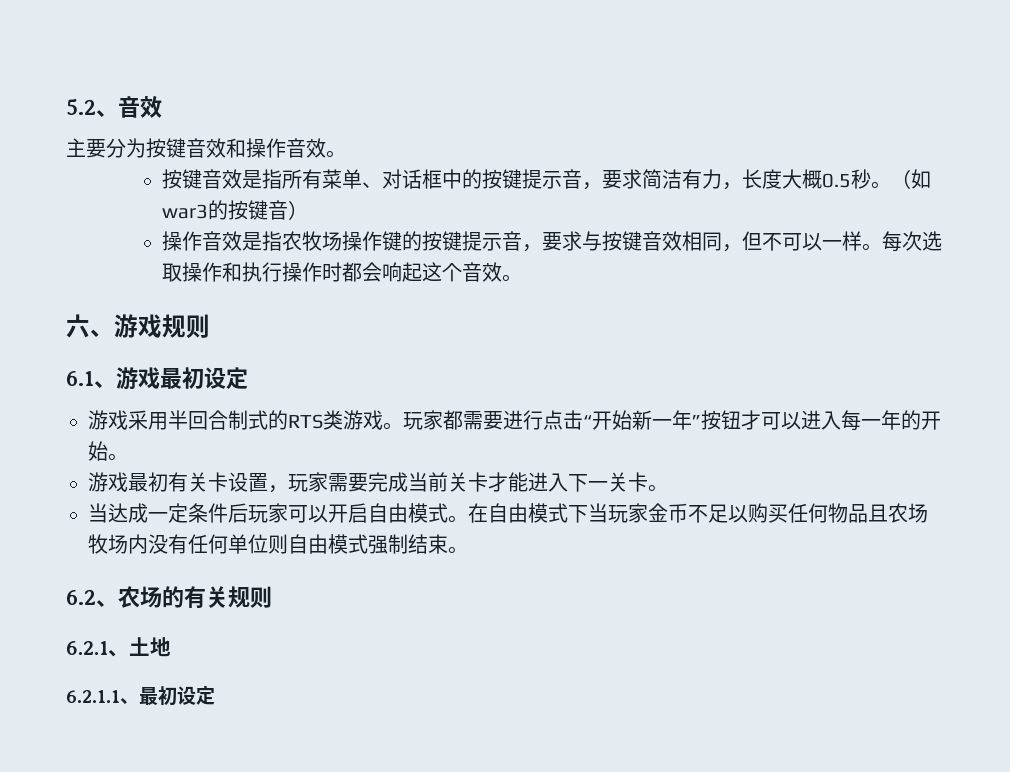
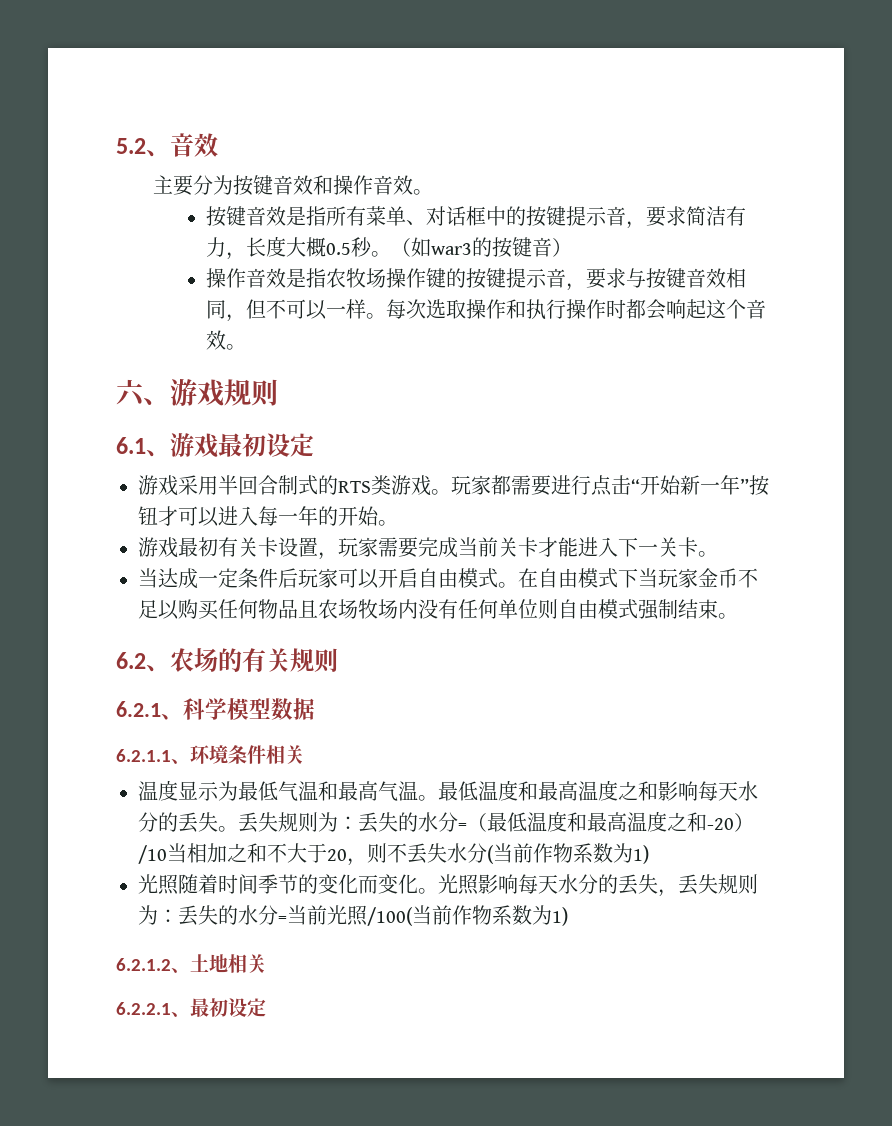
- 6.2.1、土地
- 6.2.1.1、最初设定
+ 6.2.1、科学模型数据
+ 6.2.1.1、环境条件相关
+ 温度显示为最低气温和最高气温。最低温度和最高温度之和影响每天水分的丢失。丢失规则为：丢失的水分=（最低温度和最高温度之和-20）/10当相加之和不大于20，则不丢失水分(当前作物系数为1)
+ 光照随着时间季节的变化而变化。光照影响每天水分的丢失，丢失规则为：丢失的水分=当前光照/100(当前作物系数为1)
+ 6.2.1.2、土地相关
+ 6.2.2.1、最初设定

